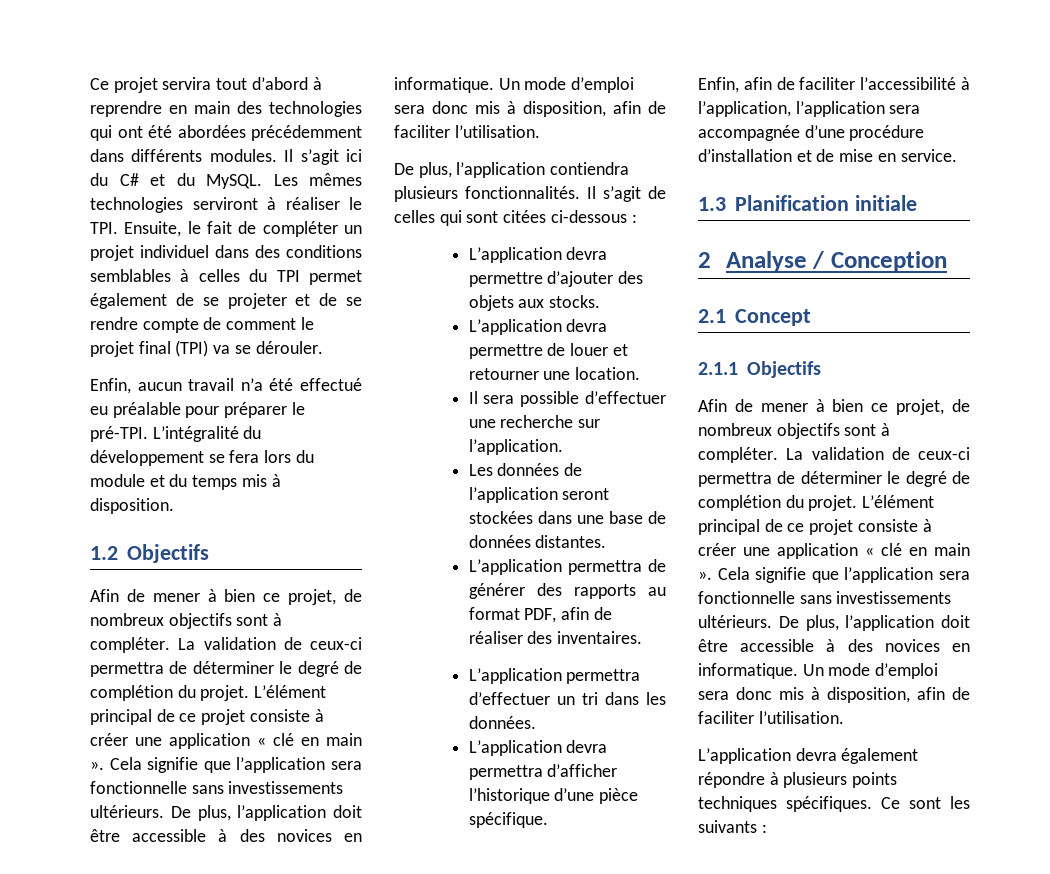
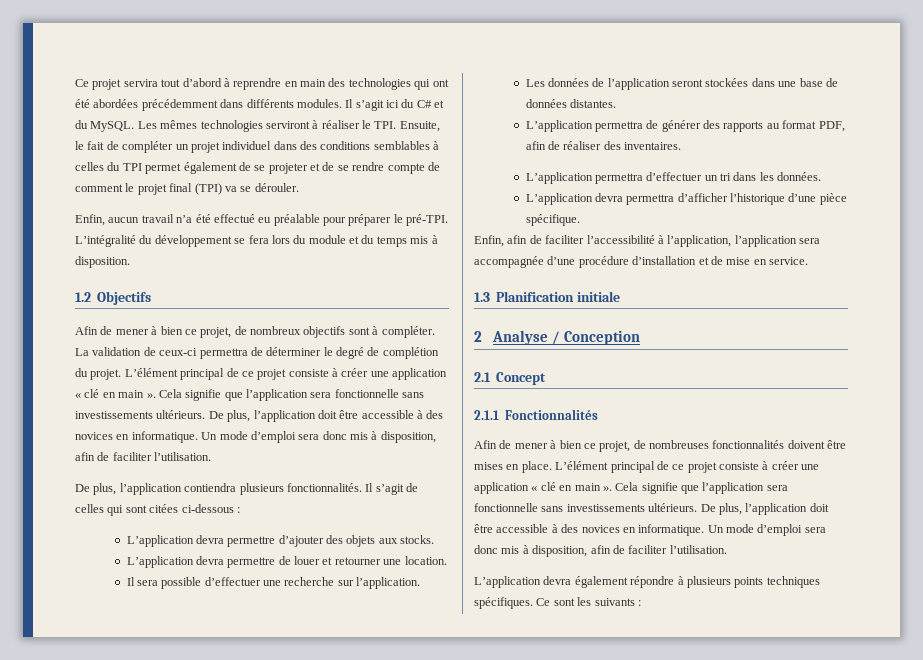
- 2.1.1 Objectifs
- Afin de mener à bien ce projet, de nombreux objectifs sont à compléter. La validation de ceux-ci permettra de déterminer le degré de complétion du projet.
+ 2.1.1 Fonctionnalités
+ Afin de mener à bien ce projet, de nombreuses fonctionnalités doivent être mises en place.

